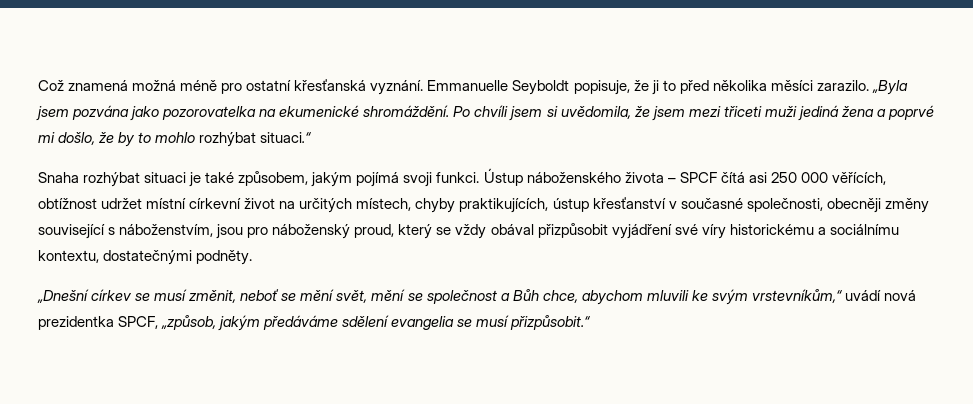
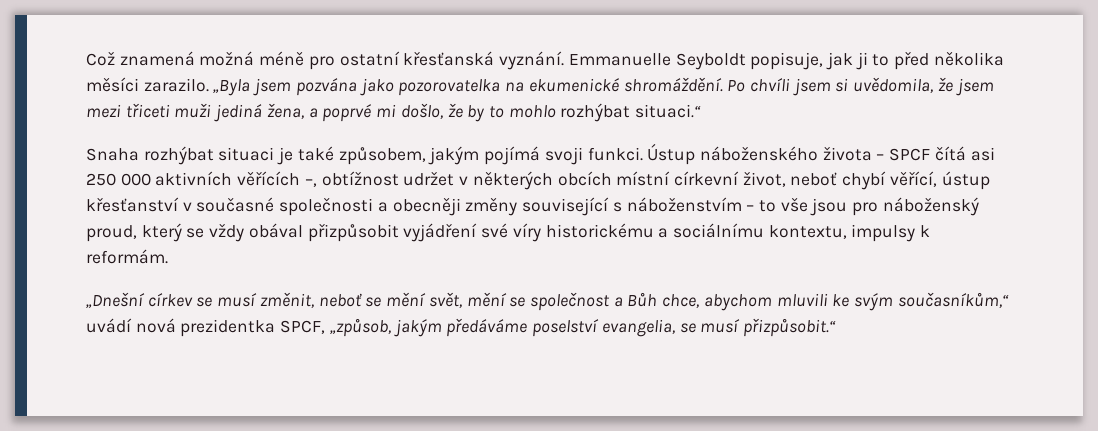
- Emmanuelle Seyboldt popisuje, že ji to před několika měsíci zarazilo.
+ Emmanuelle Seyboldt popisuje, jak ji to před několika měsíci zarazilo.
- Po chvíli jsem si uvědomila, že jsem mezi třiceti muži jediná žena a poprvé mi došlo, že by to mohlo rozhýbat situaci.“
+ Po chvíli jsem si uvědomila, že jsem mezi třiceti muži jediná žena, a poprvé mi došlo, že by to mohlo rozhýbat situaci.“
- Ústup náboženského života – SPCF čítá asi 250 000 věřících, obtížnost udržet místní církevní život na určitých místech, chyby praktikujících, ústup křesťanství v současné společnosti, obecněji změny související s náboženstvím, jsou pro náboženský proud, který se vždy obával přizpůsobit vyjádření své víry historickému a sociálnímu kontextu, dostatečnými podněty.
+ Ústup náboženského života – SPCF čítá asi 250 000 aktivních věřících –, obtížnost udržet v některých obcích místní církevní život, neboť chybí věřící, ústup křesťanství v současné společnosti a obecněji změny související s náboženstvím – to vše jsou pro náboženský proud, který se vždy obával přizpůsobit vyjádření své víry historickému a sociálnímu kontextu, impulsy k reformám.
- „Dnešní církev se musí změnit, neboť se mění svět, mění se společnost a Bůh chce, abychom mluvili ke svým vrstevníkům,“ uvádí nová prezidentka SPCF, „způsob, jakým předáváme sdělení evangelia se musí přizpůsobit.“
+ „Dnešní církev se musí změnit, neboť se mění svět, mění se společnost a Bůh chce, abychom mluvili ke svým současníkům,“ uvádí nová prezidentka SPCF, „způsob, jakým předáváme poselství evangelia, se musí přizpůsobit.“

